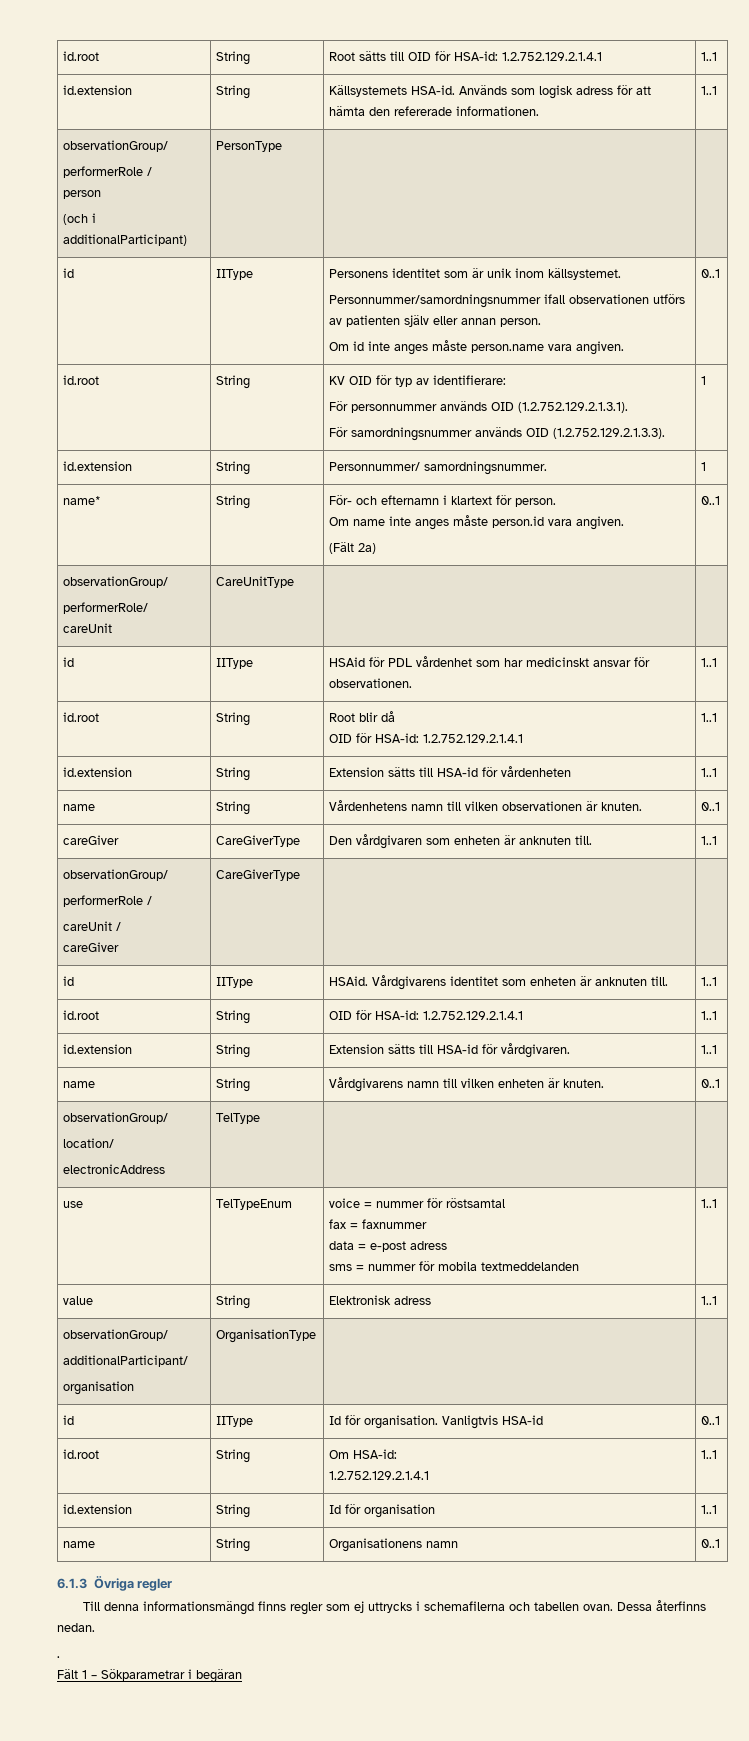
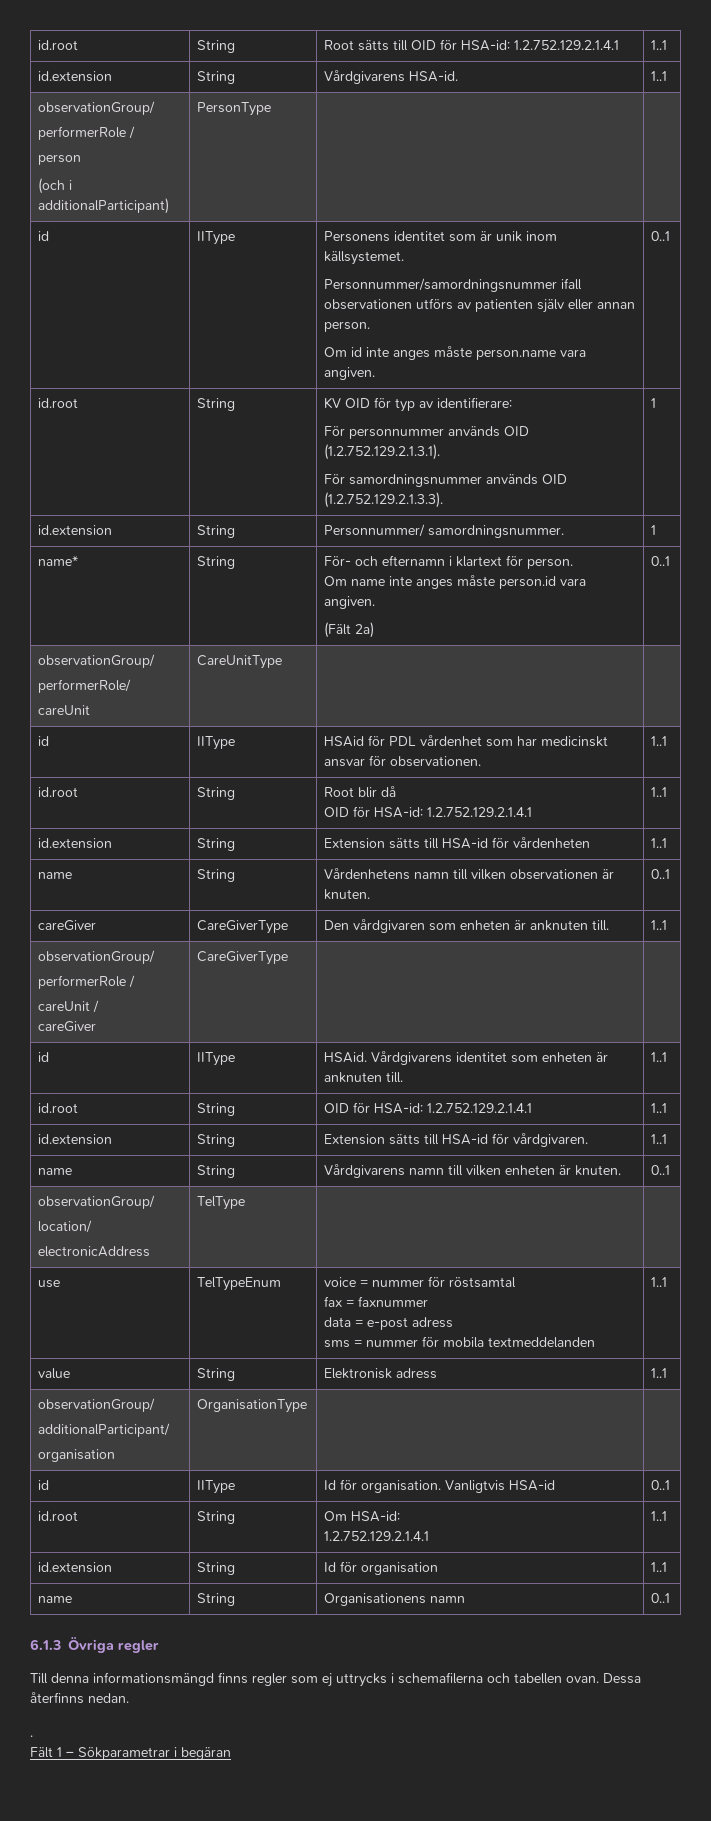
- id.extension | String | Källsystemets HSA-id. Används som logisk adress för att hämta den refererade informationen. | 1..1
+ id.extension | String | Vårdgivarens HSA-id. | 1..1

